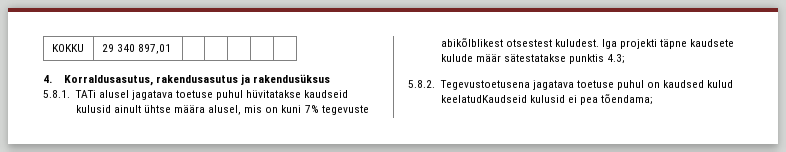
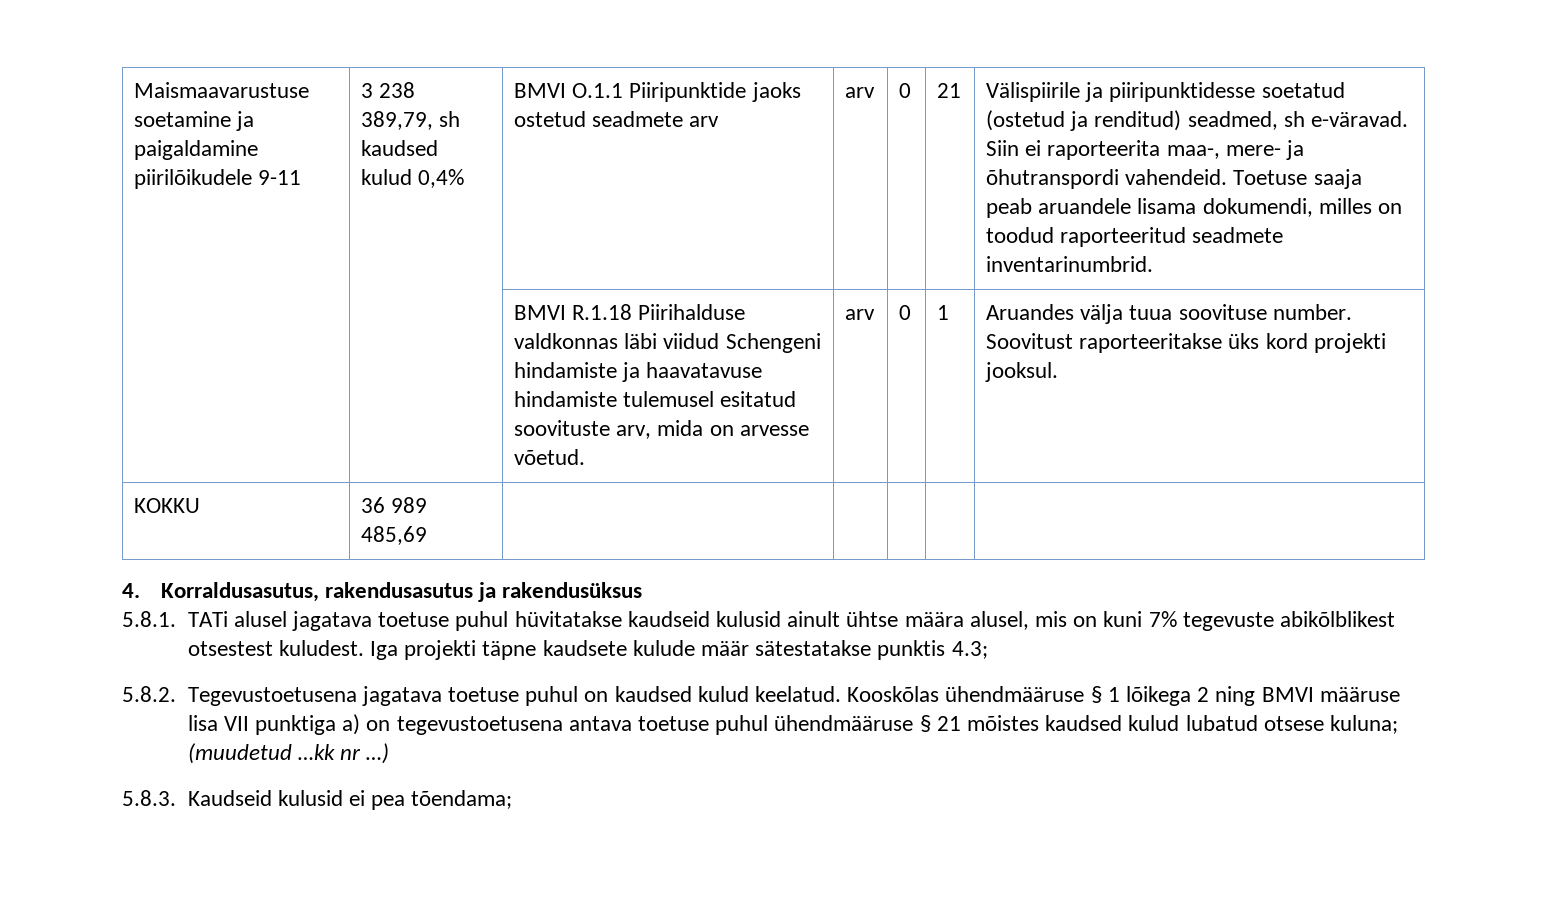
- KOKKU | 29 340 897,01
+ Maismaavarustuse soetamine ja paigaldamine piirilõikudele 9-11 | 3 238 389,79, sh kaudsed kulud 0,4% | BMVI O.1.1 Piiripunktide jaoks ostetud seadmete arv | arv | 0 | 21 | Välispiirile ja piiripunktidesse soetatud (ostetud ja renditud) seadmed, sh e-väravad. Siin ei raporteerita maa-, mere- ja õhutranspordi vahendeid. Toetuse saaja peab aruandele lisama dokumendi, milles on toodud raporteeritud seadmete inventarinumbrid.
+ | | BMVI R.1.18 Piirihalduse valdkonnas läbi viidud Schengeni hindamiste ja haavatavuse hindamiste tulemusel esitatud soovituste arv, mida on arvesse võetud. | arv | 0 | 1 | Aruandes välja tuua soovituse number. Soovitust raporteeritakse üks kord projekti jooksul.
+ KOKKU | 36 989 485,69 | | | | |
- 5.8.2. Tegevustoetusena jagatava toetuse puhul on kaudsed kulud keelatudKaudseid kulusid ei pea tõendama;
+ 5.8.2. Tegevustoetusena jagatava toetuse puhul on kaudsed kulud keelatud. Kooskõlas ühendmääruse § 1 lõikega 2 ning BMVI määruse lisa VII punktiga a) on tegevustoetusena antava toetuse puhul ühendmääruse § 21 mõistes kaudsed kulud lubatud otsese kuluna; (muudetud …kk nr …)
+ 5.8.3. Kaudseid kulusid ei pea tõendama;

